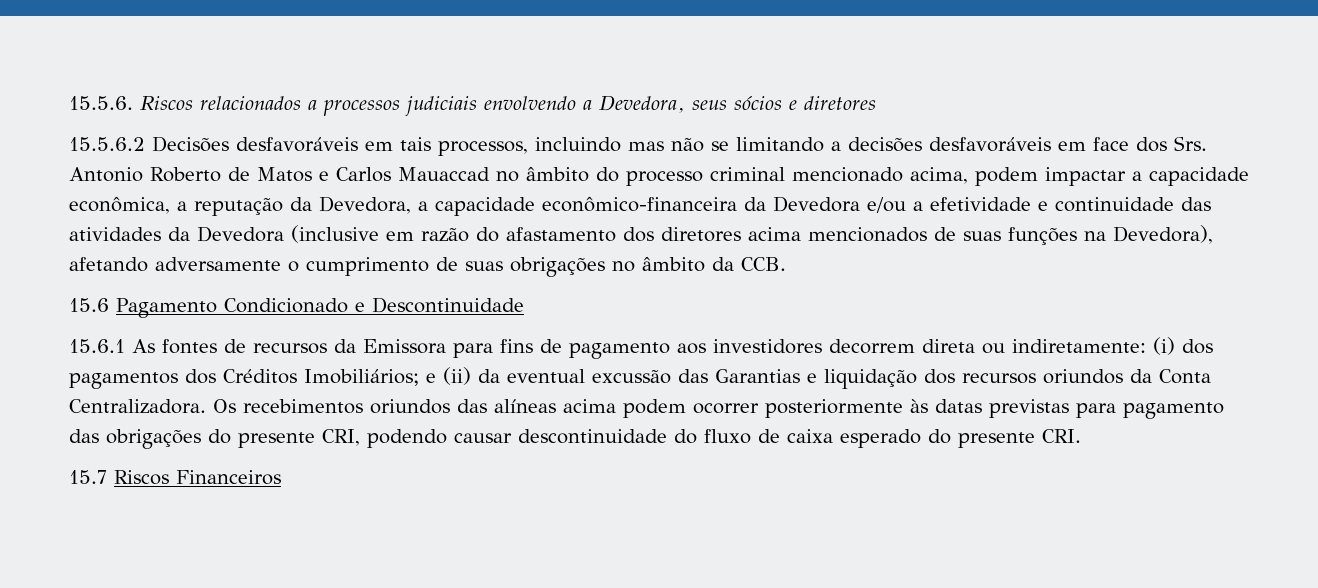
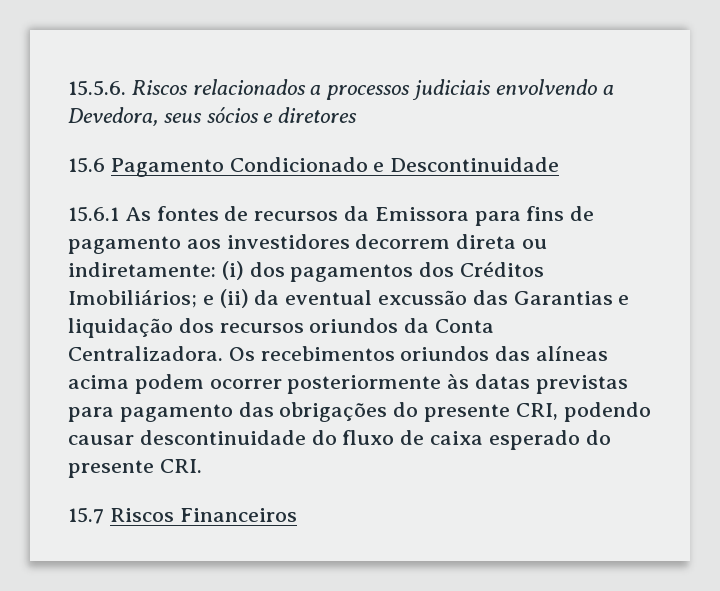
- 15.5.6.2 Decisões desfavoráveis em tais processos, incluindo mas não se limitando a decisões desfavoráveis em face dos Srs. Antonio Roberto de Matos e Carlos Mauaccad no âmbito do processo criminal mencionado acima, podem impactar a capacidade econômica, a reputação da Devedora, a capacidade econômico-financeira da Devedora e/ou a efetividade e continuidade das atividades da Devedora (inclusive em razão do afastamento dos diretores acima mencionados de suas funções na Devedora), afetando adversamente o cumprimento de suas obrigações no âmbito da CCB.

